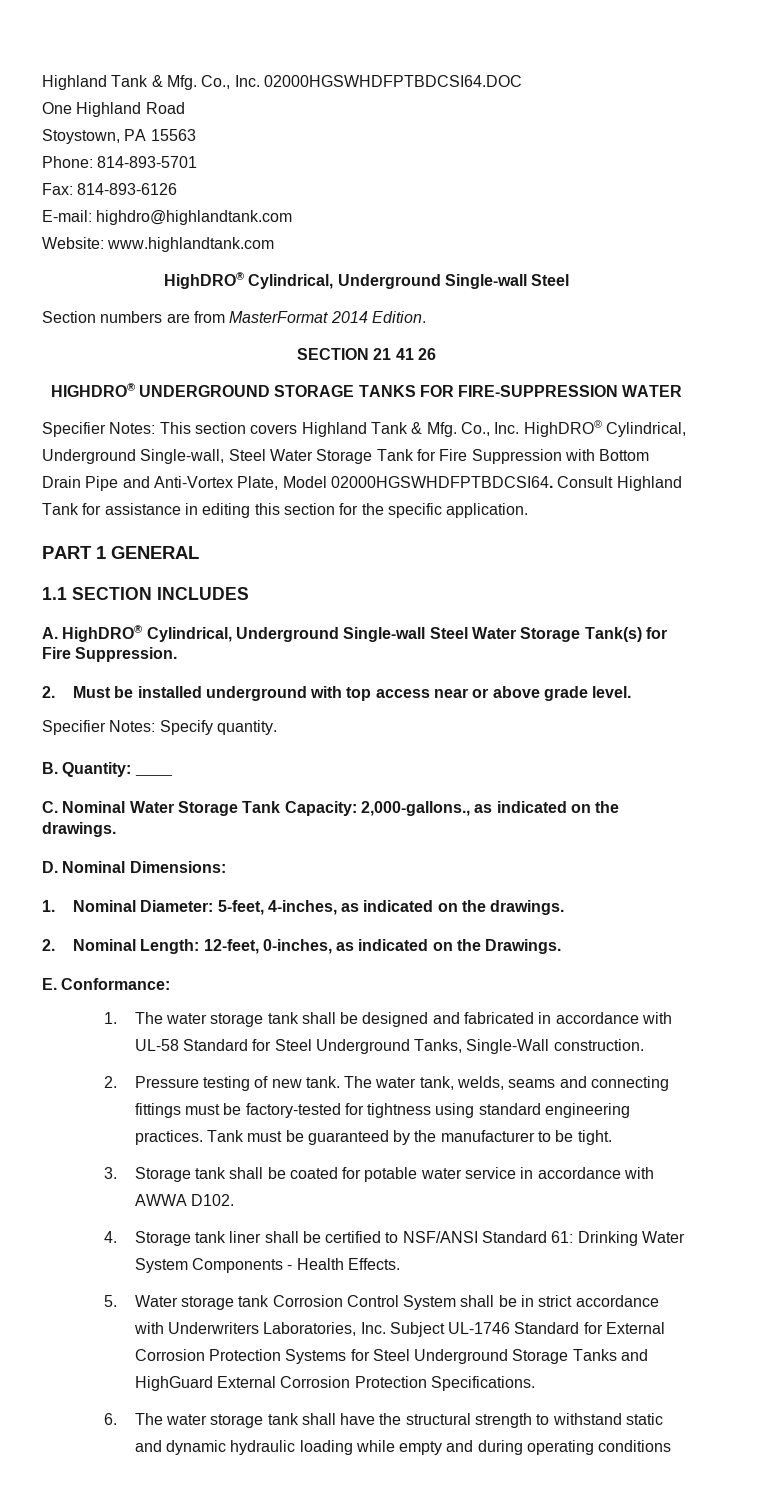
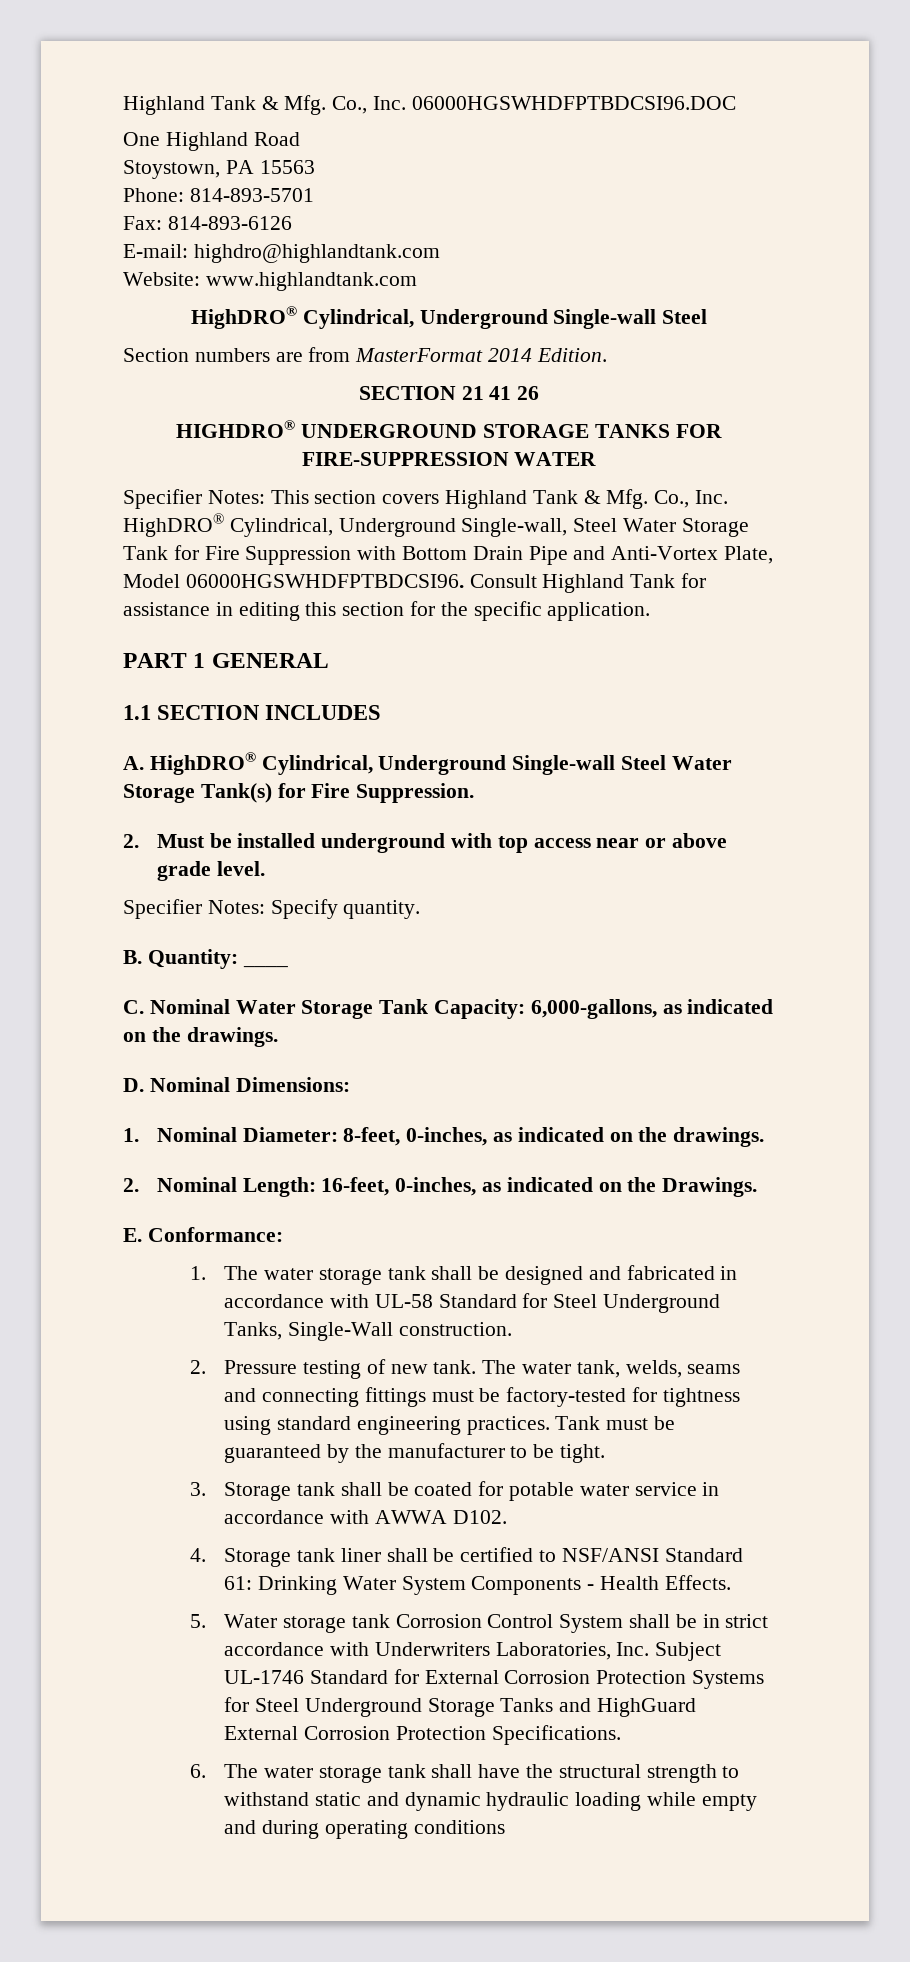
- Highland Tank & Mfg. Co., Inc. 02000HGSWHDFPTBDCSI64.DOC
+ Highland Tank & Mfg. Co., Inc. 06000HGSWHDFPTBDCSI96.DOC
- Specifier Notes: This section covers Highland Tank & Mfg. Co., Inc. HighDRO® Cylindrical, Underground Single-wall, Steel Water Storage Tank for Fire Suppression with Bottom Drain Pipe and Anti-Vortex Plate, Model 02000HGSWHDFPTBDCSI64.
+ Specifier Notes: This section covers Highland Tank & Mfg. Co., Inc. HighDRO® Cylindrical, Underground Single-wall, Steel Water Storage Tank for Fire Suppression with Bottom Drain Pipe and Anti-Vortex Plate, Model 06000HGSWHDFPTBDCSI96.
- C. Nominal Water Storage Tank Capacity: 2,000-gallons., as indicated on the drawings.
+ C. Nominal Water Storage Tank Capacity: 6,000-gallons, as indicated on the drawings.
- 1. Nominal Diameter: 5-feet, 4-inches, as indicated on the drawings.
+ 1. Nominal Diameter: 8-feet, 0-inches, as indicated on the drawings.
- 2. Nominal Length: 12-feet, 0-inches, as indicated on the Drawings.
+ 2. Nominal Length: 16-feet, 0-inches, as indicated on the Drawings.

